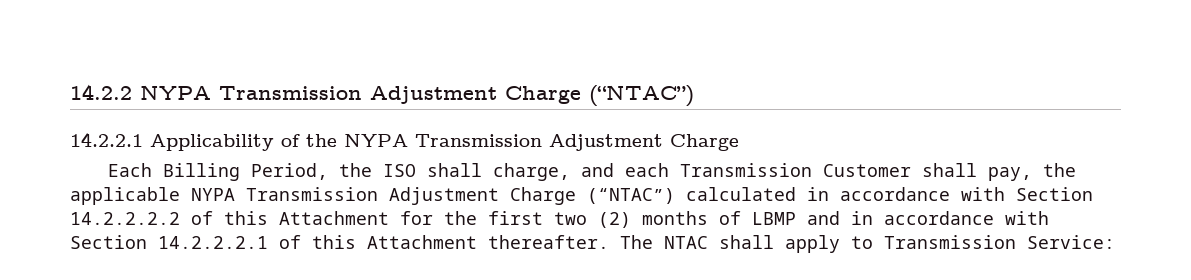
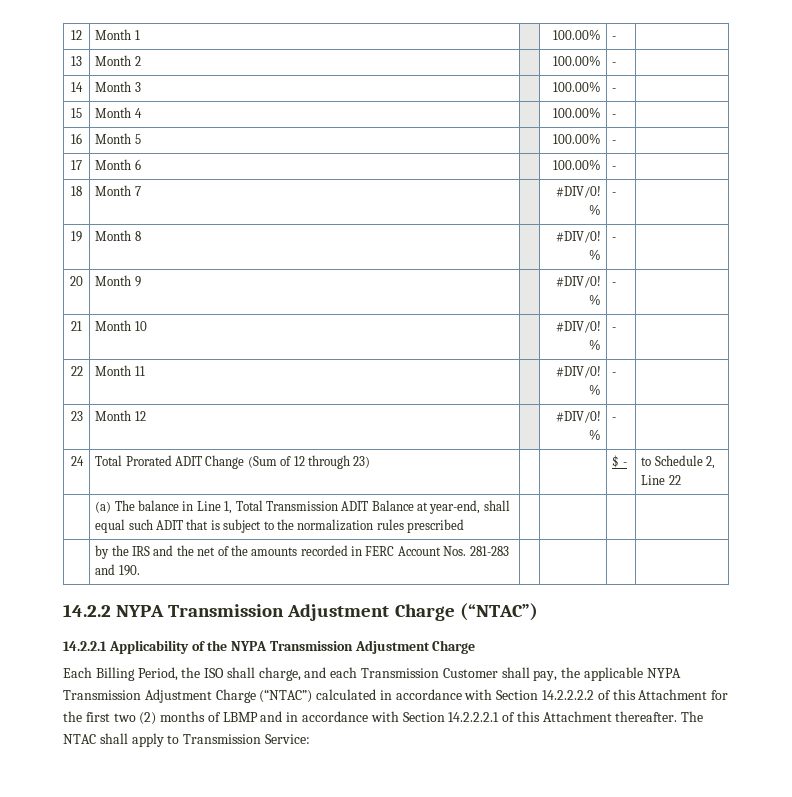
+ 12 | Month 1 | | 100.00% | - |
+ 13 | Month 2 | | 100.00% | - |
+ 14 | Month 3 | | 100.00% | - |
+ 15 | Month 4 | | 100.00% | - |
+ 16 | Month 5 | | 100.00% | - |
+ 17 | Month 6 | | 100.00% | - |
+ 18 | Month 7 | | #DIV/0! % | - |
+ 19 | Month 8 | | #DIV/0! % | - |
+ 20 | Month 9 | | #DIV/0! % | - |
+ 21 | Month 10 | | #DIV/0! % | - |
+ 22 | Month 11 | | #DIV/0! % | - |
+ 23 | Month 12 | | #DIV/0! % | - |
+ 24 | Total Prorated ADIT Change (Sum of 12 through 23) | | | $ - | to Schedule 2, Line 22
+ | (a) The balance in Line 1, Total Transmission ADIT Balance at year-end, shall equal such ADIT that is subject to the normalization rules prescribed | | | |
+ | by the IRS and the net of the amounts recorded in FERC Account Nos. 281-283 and 190. | | | |

